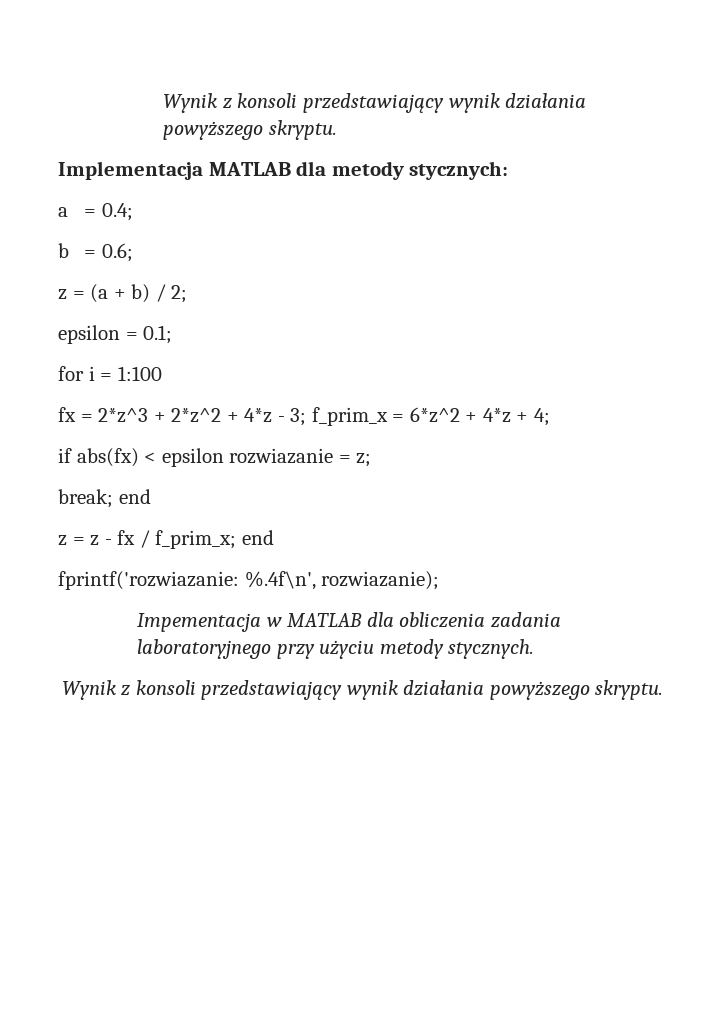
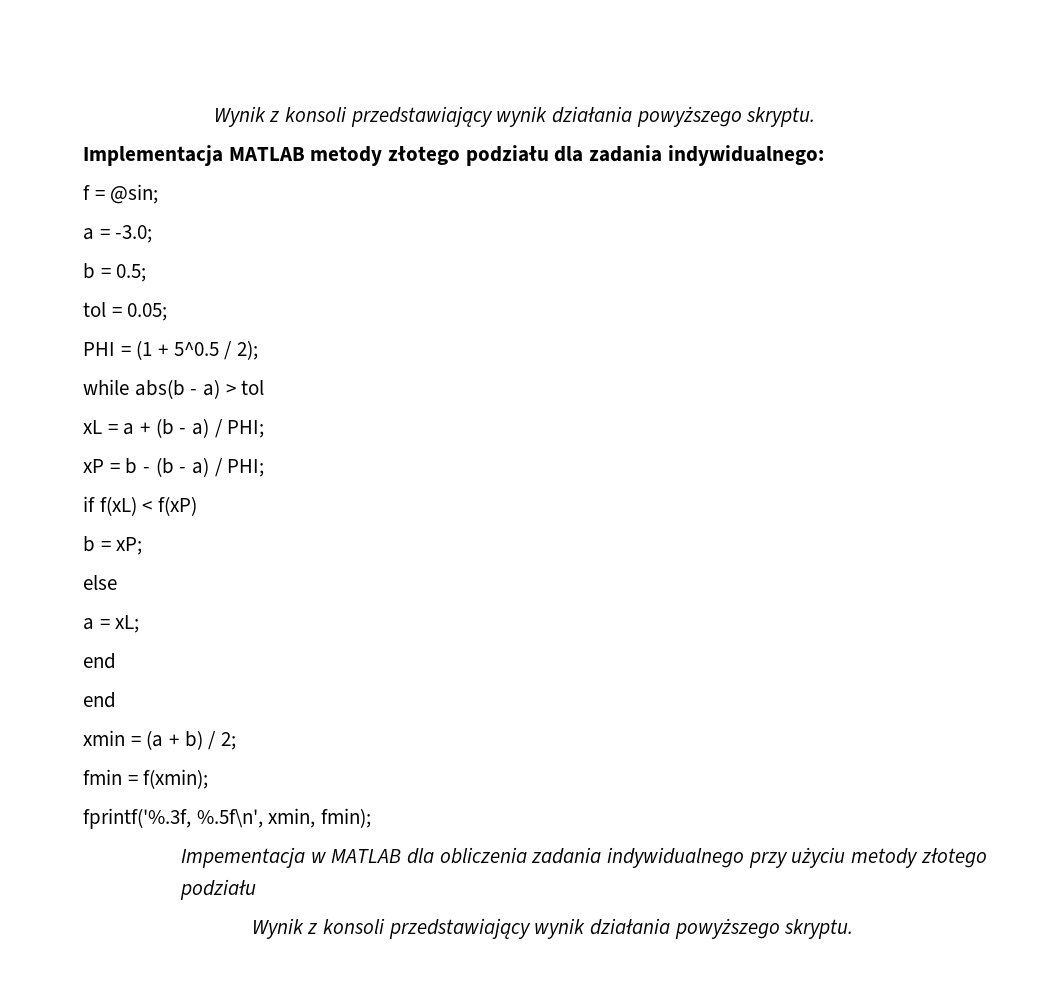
- Implementacja MATLAB dla metody stycznych:
- a = 0.4;
- b = 0.6;
- z = (a + b) / 2;
+ Implementacja MATLAB metody złotego podziału dla zadania indywidualnego:
+ f = @sin;
+ a = -3.0;
+ b = 0.5;
+ tol = 0.05;
+ PHI = (1 + 5^0.5 / 2);
+ while abs(b - a) > tol
+ xL = a + (b - a) / PHI;
+ xP = b - (b - a) / PHI;
+ if f(xL) < f(xP)
+ b = xP;
+ else
+ a = xL;
+ end
+ end
+ xmin = (a + b) / 2;
- epsilon = 0.1;
- for i = 1:100
- fx = 2*z^3 + 2*z^2 + 4*z - 3; f_prim_x = 6*z^2 + 4*z + 4;
- if abs(fx) < epsilon rozwiazanie = z;
- break; end
- z = z - fx / f_prim_x; end
- fprintf('rozwiazanie: %.4f\n', rozwiazanie);
+ fmin = f(xmin);
+ fprintf('%.3f, %.5f\n', xmin, fmin);
- Impementacja w MATLAB dla obliczenia zadania laboratoryjnego przy użyciu metody stycznych.
+ Impementacja w MATLAB dla obliczenia zadania indywidualnego przy użyciu metody złotego podziału

